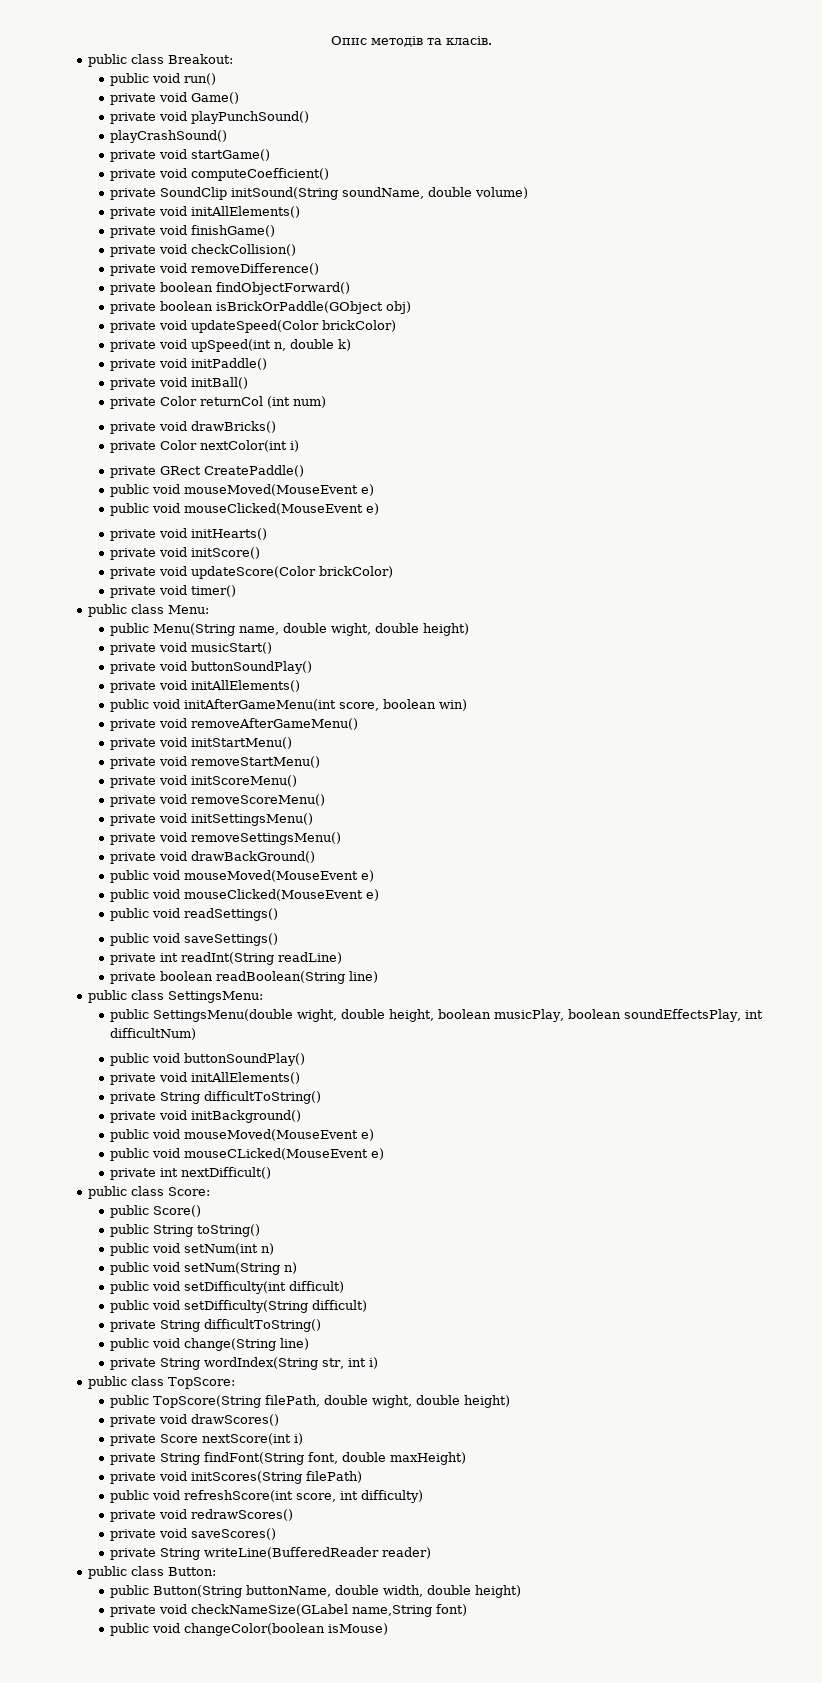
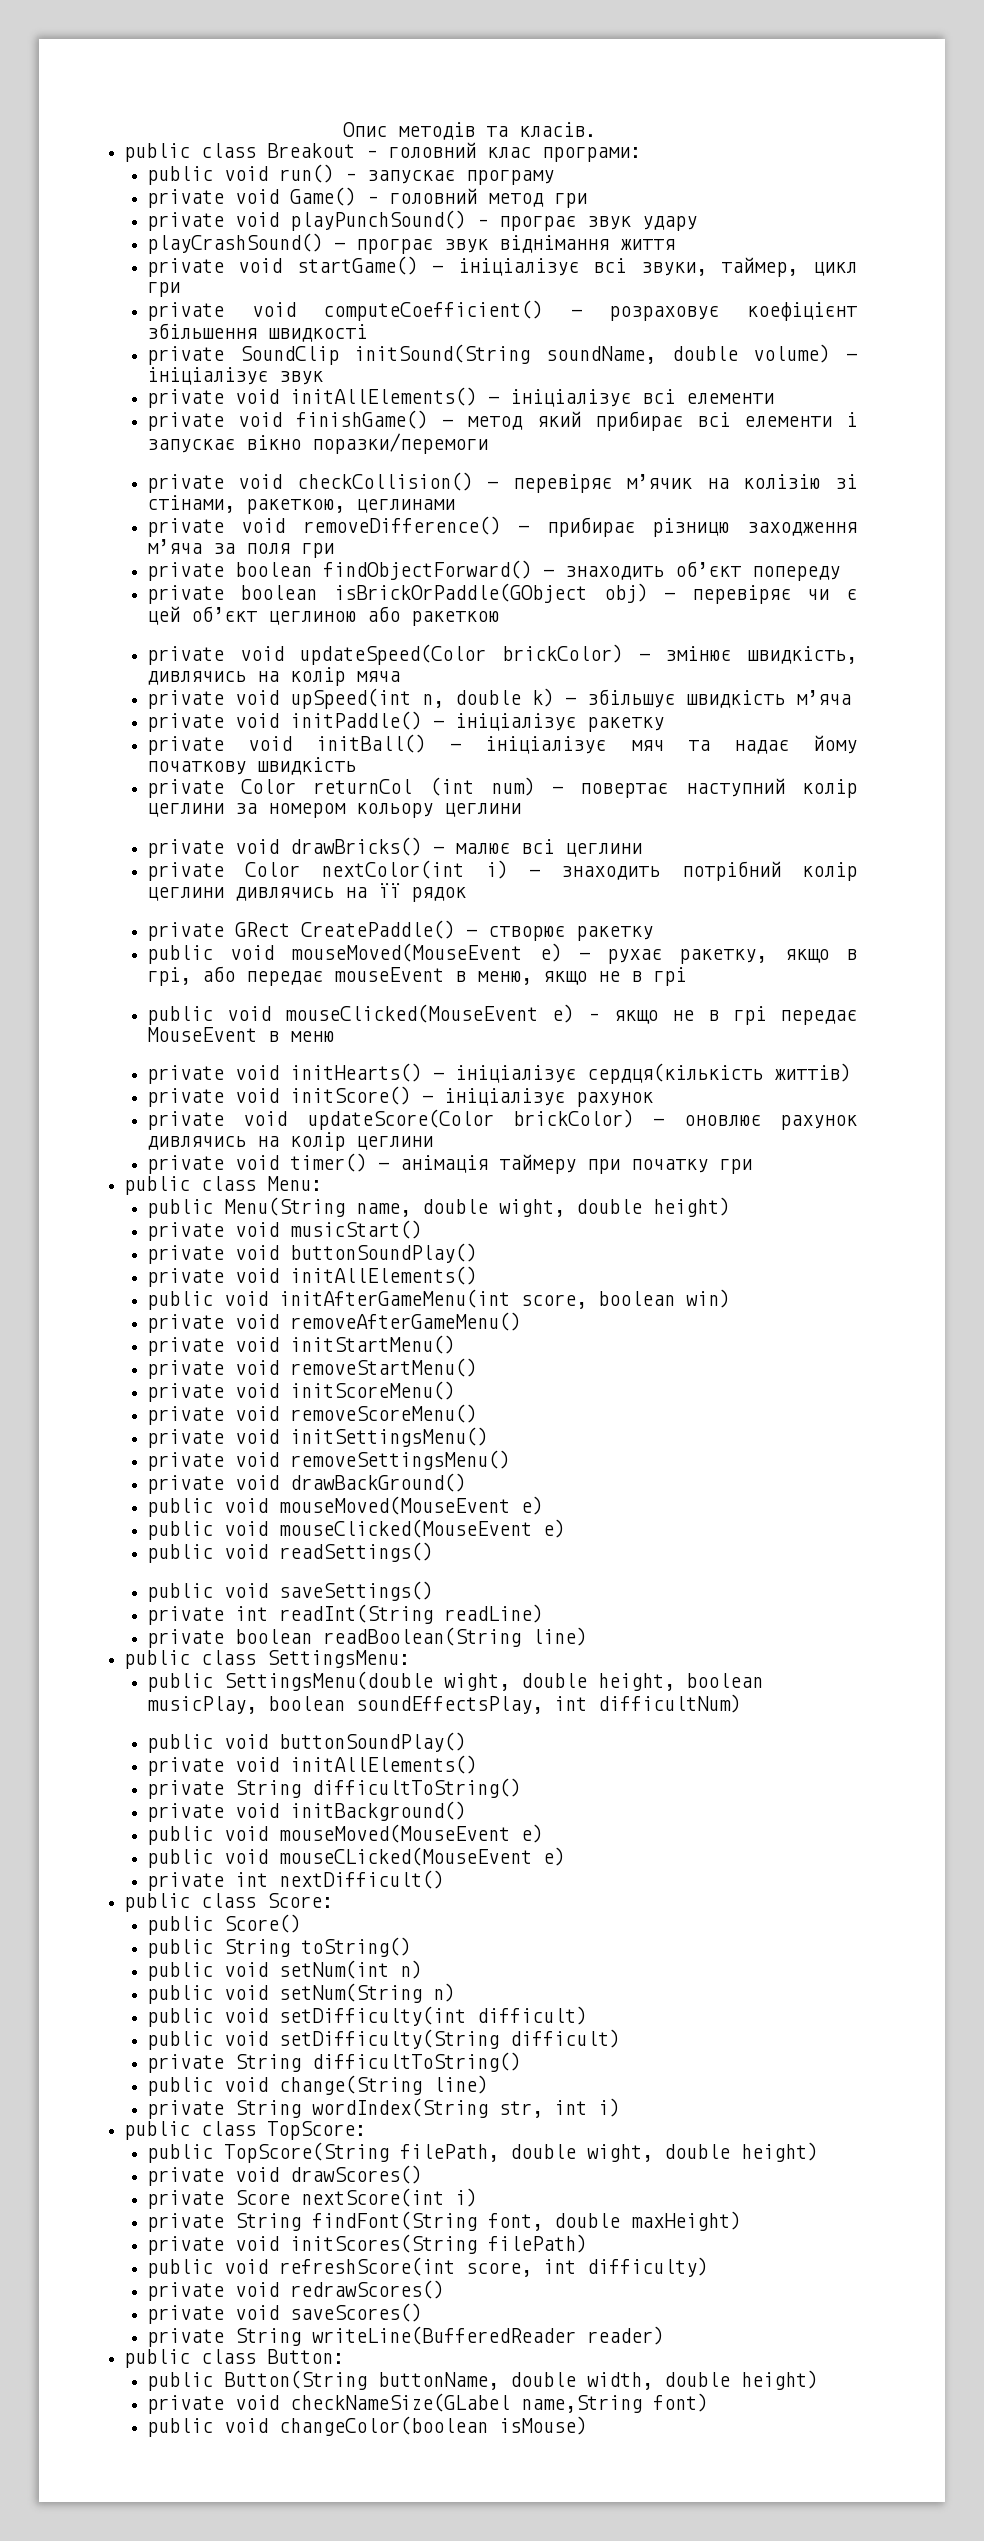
- public class Breakout:
+ public class Breakout – головний клас програми:
- public void run()
+ public void run() – запускає програму
- private void Game()
+ private void Game() – головний метод гри
- private void playPunchSound()
- playCrashSound()
- private void startGame()
- private void computeCoefficient()
+ private void playPunchSound() – програє звук удару
+ playCrashSound() - програє звук віднімання життя
+ private void startGame() - ініціалізує всі звуки, таймер, цикл гри
+ private void computeCoefficient() - розраховує коефіцієнт збільшення швидкості
- private SoundClip initSound(String soundName, double volume)
- private void initAllElements()
+ private SoundClip initSound(String soundName, double volume) - ініціалізує звук
+ private void initAllElements() - ініціалізує всі елементи
- private void finishGame()
- private void checkCollision()
- private void removeDifference()
+ private void finishGame() - метод який прибирає всі елементи і запускає вікно поразки/перемоги
+ private void checkCollision() - перевіряє м’ячик на колізію зі стінами, ракеткою, цеглинами
+ private void removeDifference() - прибирає різницю заходження м’яча за поля гри
- private boolean findObjectForward()
+ private boolean findObjectForward() - знаходить об’єкт попереду
- private boolean isBrickOrPaddle(GObject obj)
- private void updateSpeed(Color brickColor)
+ private boolean isBrickOrPaddle(GObject obj) - перевіряє чи є цей об’єкт цеглиною або ракеткою
+ private void updateSpeed(Color brickColor) - змінює швидкість, дивлячись на колір мяча
- private void upSpeed(int n, double k)
+ private void upSpeed(int n, double k) - збільшує швидкість м’яча
- private void initPaddle()
+ private void initPaddle() - ініціалізує ракетку
- private void initBall()
+ private void initBall() - ініціалізує мяч та надає йому початкову швидкість
- private Color returnCol (int num)
+ private Color returnCol (int num) - повертає наступний колір цеглини за номером кольору цеглини
- private void drawBricks()
+ private void drawBricks() - малює всі цеглини
- private Color nextColor(int i)
+ private Color nextColor(int i) - знаходить потрібний колір цеглини дивлячись на її рядок
- private GRect CreatePaddle()
- public void mouseMoved(MouseEvent e)
- public void mouseClicked(MouseEvent e)
+ private GRect CreatePaddle() - створює ракетку
+ public void mouseMoved(MouseEvent e) - рухає ракетку, якщо в грі, або передає mouseEvent в меню, якщо не в грі
+ public void mouseClicked(MouseEvent e) – якщо не в грі передає MouseEvent в меню
- private void initHearts()
+ private void initHearts() - ініціалізує сердця(кількість життів)
- private void initScore()
+ private void initScore() - ініціалізує рахунок
- private void updateScore(Color brickColor)
- private void timer()
+ private void updateScore(Color brickColor) - оновлює рахунок дивлячись на колір цеглини
+ private void timer() - анімація таймеру при початку гри

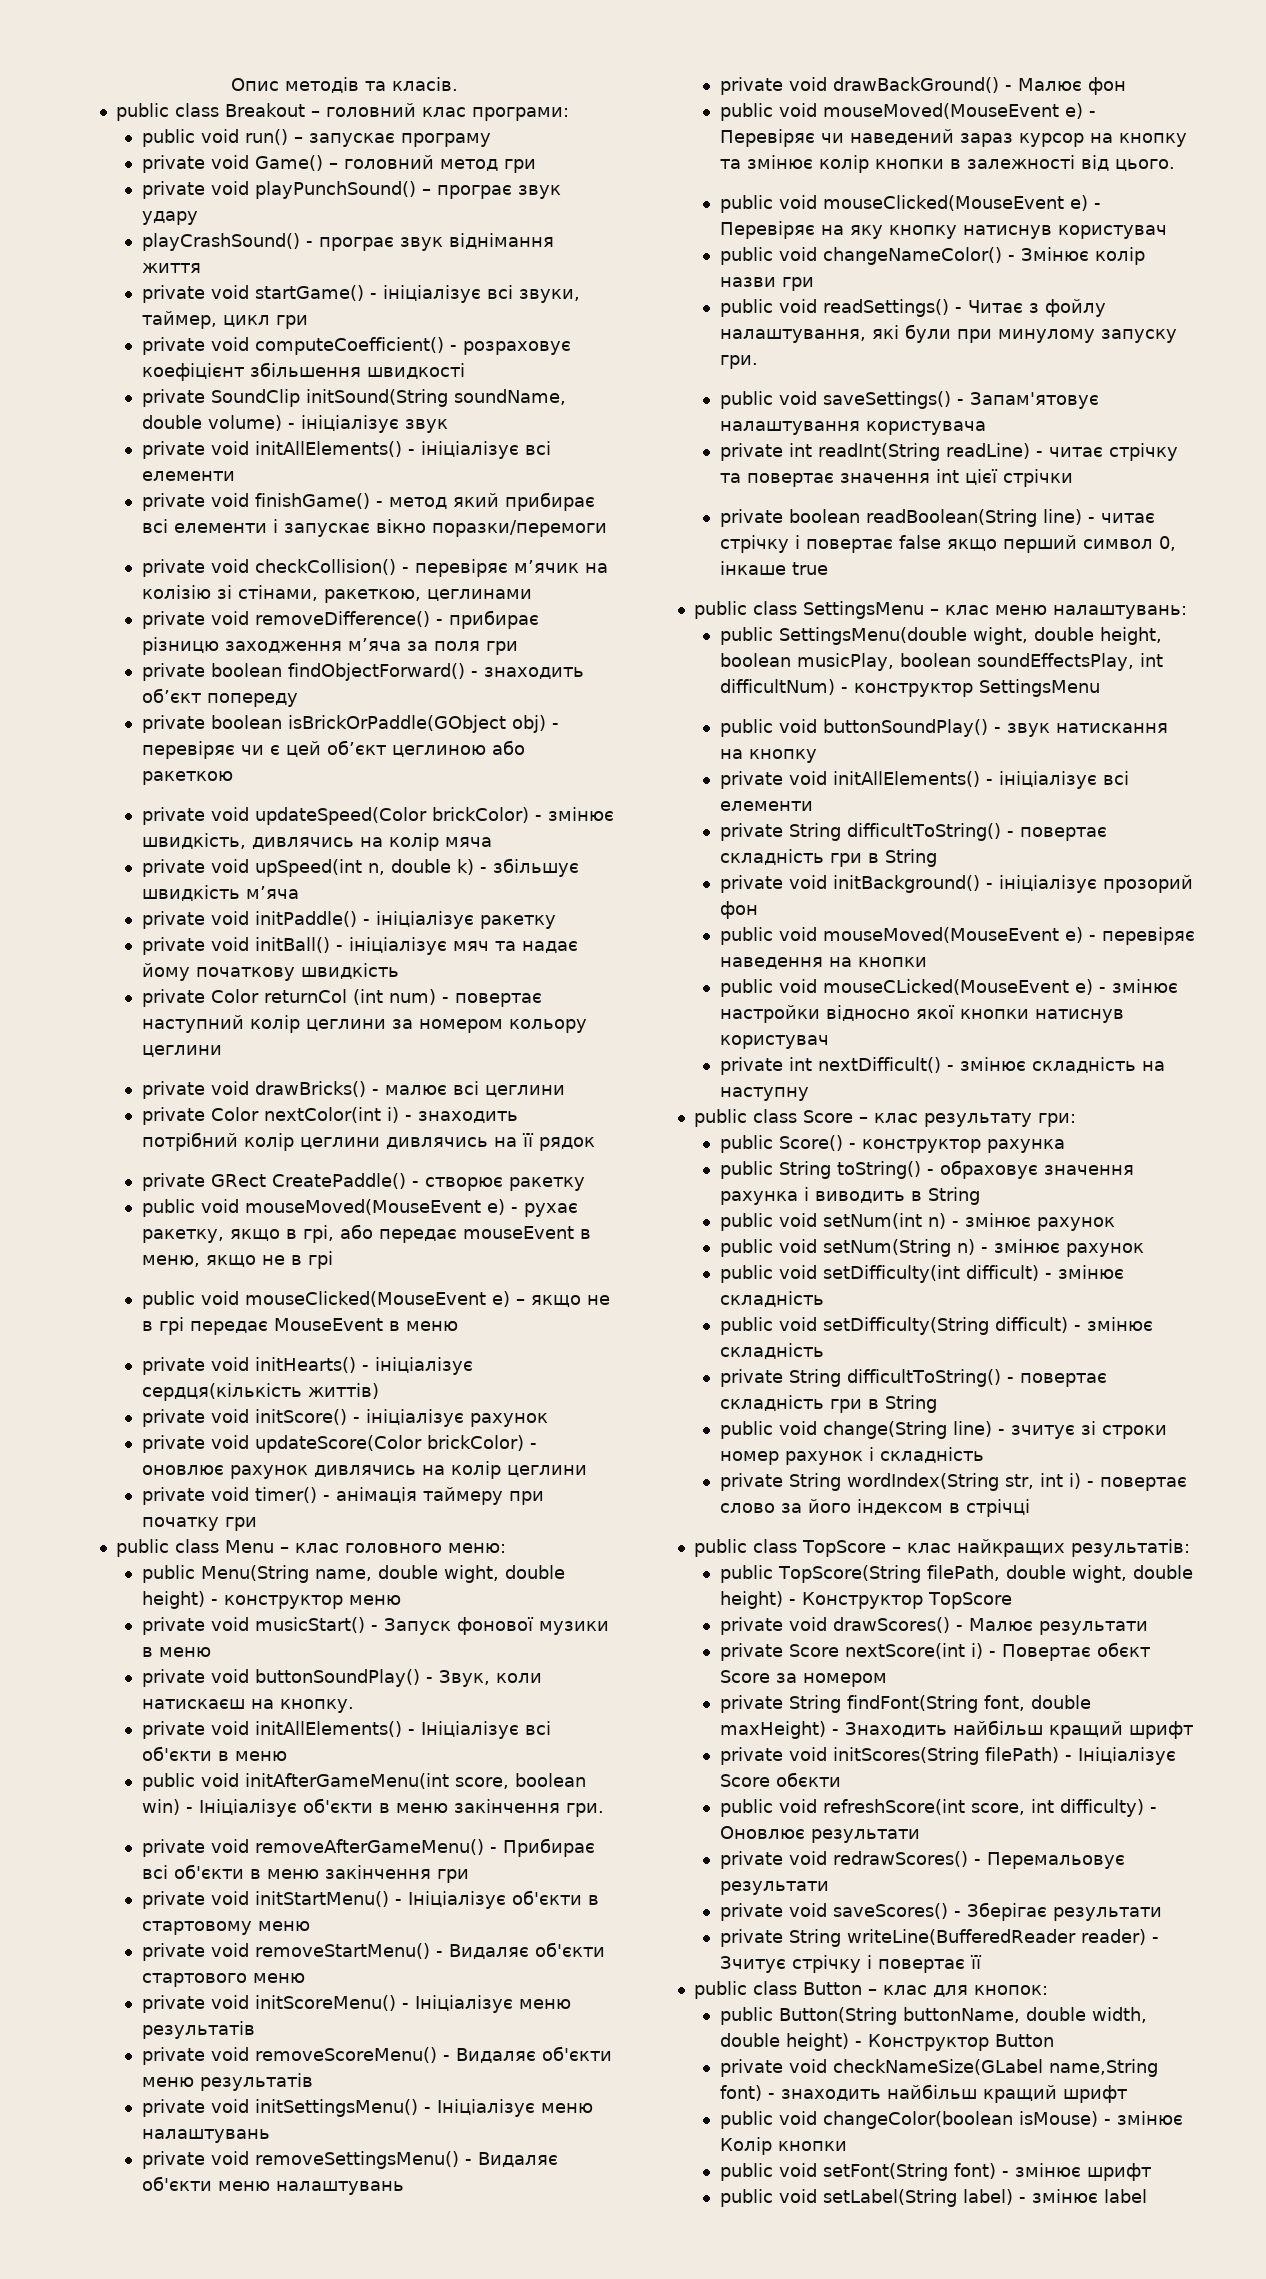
- public class Menu:
+ public class Menu – клас головного меню:
- public Menu(String name, double wight, double height)
+ public Menu(String name, double wight, double height) - конструктор меню
- private void musicStart()
- private void buttonSoundPlay()
- private void initAllElements()
+ private void musicStart() - Запуск фонової музики в меню
+ private void buttonSoundPlay() - Звук, коли натискаєш на кнопку.
+ private void initAllElements() - Ініціалізує всі об'єкти в меню
- public void initAfterGameMenu(int score, boolean win)
- private void removeAfterGameMenu()
- private void initStartMenu()
- private void removeStartMenu()
+ public void initAfterGameMenu(int score, boolean win) - Ініціалізує об'єкти в меню закінчення гри.
+ private void removeAfterGameMenu() - Прибирає всі об'єкти в меню закінчення гри
+ private void initStartMenu() - Ініціалізує об'єкти в стартовому меню
+ private void removeStartMenu() - Видаляє об'єкти стартового меню
- private void initScoreMenu()
+ private void initScoreMenu() - Ініціалізує меню результатів
- private void removeScoreMenu()
+ private void removeScoreMenu() - Видаляє об'єкти меню результатів
- private void initSettingsMenu()
+ private void initSettingsMenu() - Ініціалізує меню налаштувань
- private void removeSettingsMenu()
+ private void removeSettingsMenu() - Видаляє об'єкти меню налаштувань
- private void drawBackGround()
- public void mouseMoved(MouseEvent e)
- public void mouseClicked(MouseEvent e)
- public void readSettings()
+ private void drawBackGround() - Малює фон
+ public void mouseMoved(MouseEvent e) - Перевіряє чи наведений зараз курсор на кнопку та змінює колір кнопки в залежності від цього.
+ public void mouseClicked(MouseEvent e) - Перевіряє на яку кнопку натиснув користувач
+ public void changeNameColor() - Змінює колір назви гри
+ public void readSettings() - Читає з фойлу налаштування, які були при минулому запуску гри.
- public void saveSettings()
+ public void saveSettings() - Запам'ятовує налаштування користувача
- private int readInt(String readLine)
- private boolean readBoolean(String line)
- public class SettingsMenu:
+ private int readInt(String readLine) - читає стрічку та повертає значення int цієї стрічки
+ private boolean readBoolean(String line) - читає стрічку і повертає false якщо перший символ 0, інкаше true
+ public class SettingsMenu – клас меню налаштувань:
- public SettingsMenu(double wight, double height, boolean musicPlay, boolean soundEffectsPlay, int difficultNum)
+ public SettingsMenu(double wight, double height, boolean musicPlay, boolean soundEffectsPlay, int difficultNum) - конструктор SettingsMenu
- public void buttonSoundPlay()
- private void initAllElements()
- private String difficultToString()
+ public void buttonSoundPlay() - звук натискання на кнопку
+ private void initAllElements() - ініціалізує всі елементи
+ private String difficultToString() - повертає складність гри в String
- private void initBackground()
- public void mouseMoved(MouseEvent e)
+ private void initBackground() - ініціалізує прозорий фон
+ public void mouseMoved(MouseEvent e) - перевіряє наведення на кнопки
- public void mouseCLicked(MouseEvent e)
- private int nextDifficult()
- public class Score:
+ public void mouseCLicked(MouseEvent e) - змінює настройки відносно якої кнопки натиснув користувач
+ private int nextDifficult() - змінює складність на наступну
+ public class Score – клас результату гри:
- public Score()
+ public Score() - конструктор рахунка
- public String toString()
+ public String toString() - обраховує значення рахунка і виводить в String
- public void setNum(int n)
+ public void setNum(int n) - змінює рахунок
- public void setNum(String n)
+ public void setNum(String n) - змінює рахунок
- public void setDifficulty(int difficult)
+ public void setDifficulty(int difficult) - змінює складність
- public void setDifficulty(String difficult)
- private String difficultToString()
- public void change(String line)
+ public void setDifficulty(String difficult) - змінює складність
+ private String difficultToString() - повертає складність гри в String
+ public void change(String line) - зчитує зі строки номер рахунок і складність
- private String wordIndex(String str, int i)
- public class TopScore:
+ private String wordIndex(String str, int i) - повертає слово за його індексом в стрічці
+ public class TopScore – клас найкращих результатів:
- public TopScore(String filePath, double wight, double height)
+ public TopScore(String filePath, double wight, double height) - Конструктор TopScore
- private void drawScores()
+ private void drawScores() - Малює результати
- private Score nextScore(int i)
+ private Score nextScore(int i) - Повертає обєкт Score за номером
- private String findFont(String font, double maxHeight)
+ private String findFont(String font, double maxHeight) - Знаходить найбільш кращий шрифт
- private void initScores(String filePath)
+ private void initScores(String filePath) - Ініціалізує Score обєкти
- public void refreshScore(int score, int difficulty)
+ public void refreshScore(int score, int difficulty) - Оновлює результати
- private void redrawScores()
+ private void redrawScores() - Перемальовує результати
- private void saveScores()
+ private void saveScores() - Зберігає результати
- private String writeLine(BufferedReader reader)
- public class Button:
+ private String writeLine(BufferedReader reader) - Зчитує стрічку і повертає її
+ public class Button – клас для кнопок:
- public Button(String buttonName, double width, double height)
+ public Button(String buttonName, double width, double height) - Конструктор Button
- private void checkNameSize(GLabel name,String font)
+ private void checkNameSize(GLabel name,String font) - знаходить найбільш кращий шрифт
- public void changeColor(boolean isMouse)
+ public void changeColor(boolean isMouse) - змінює Колір кнопки
+ public void setFont(String font) - змінює шрифт
+ public void setLabel(String label) - змінює label

